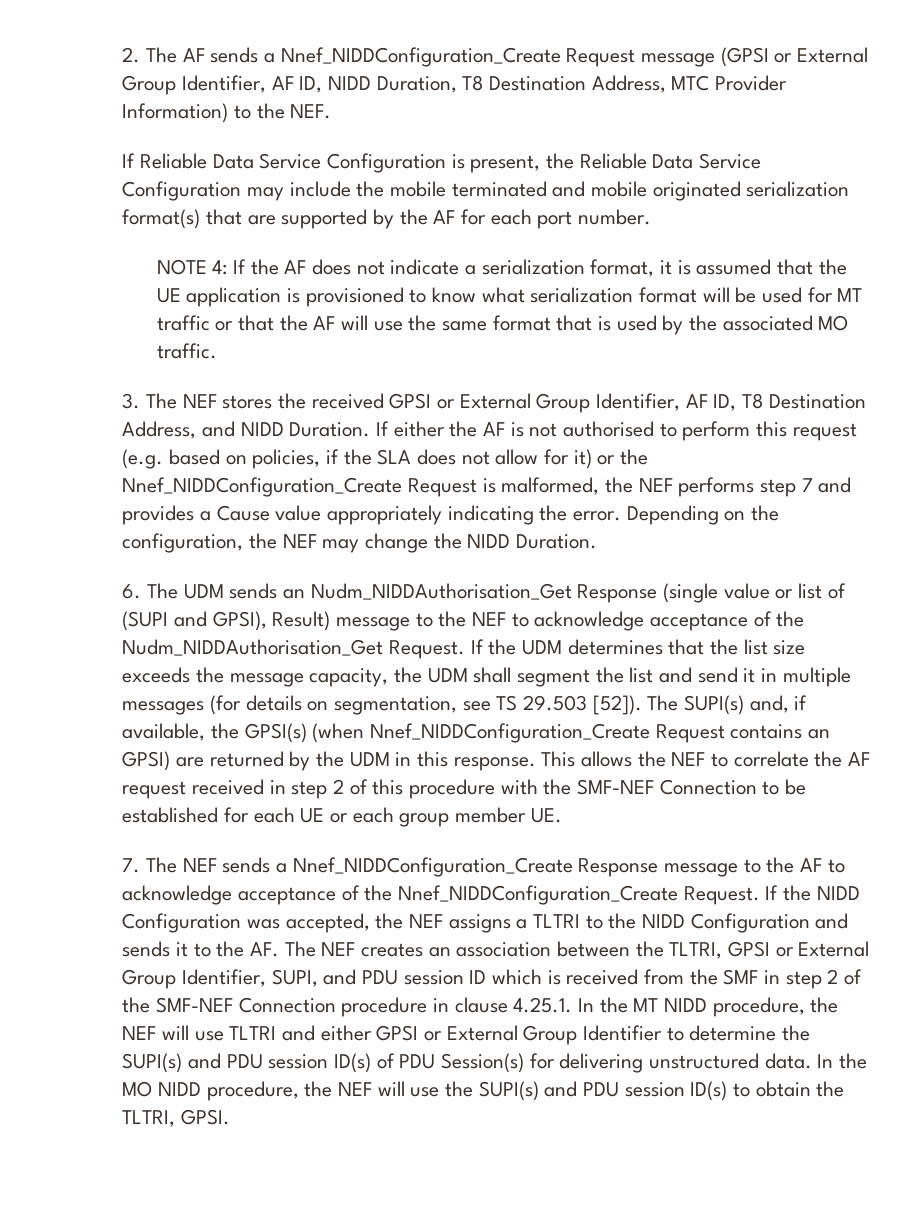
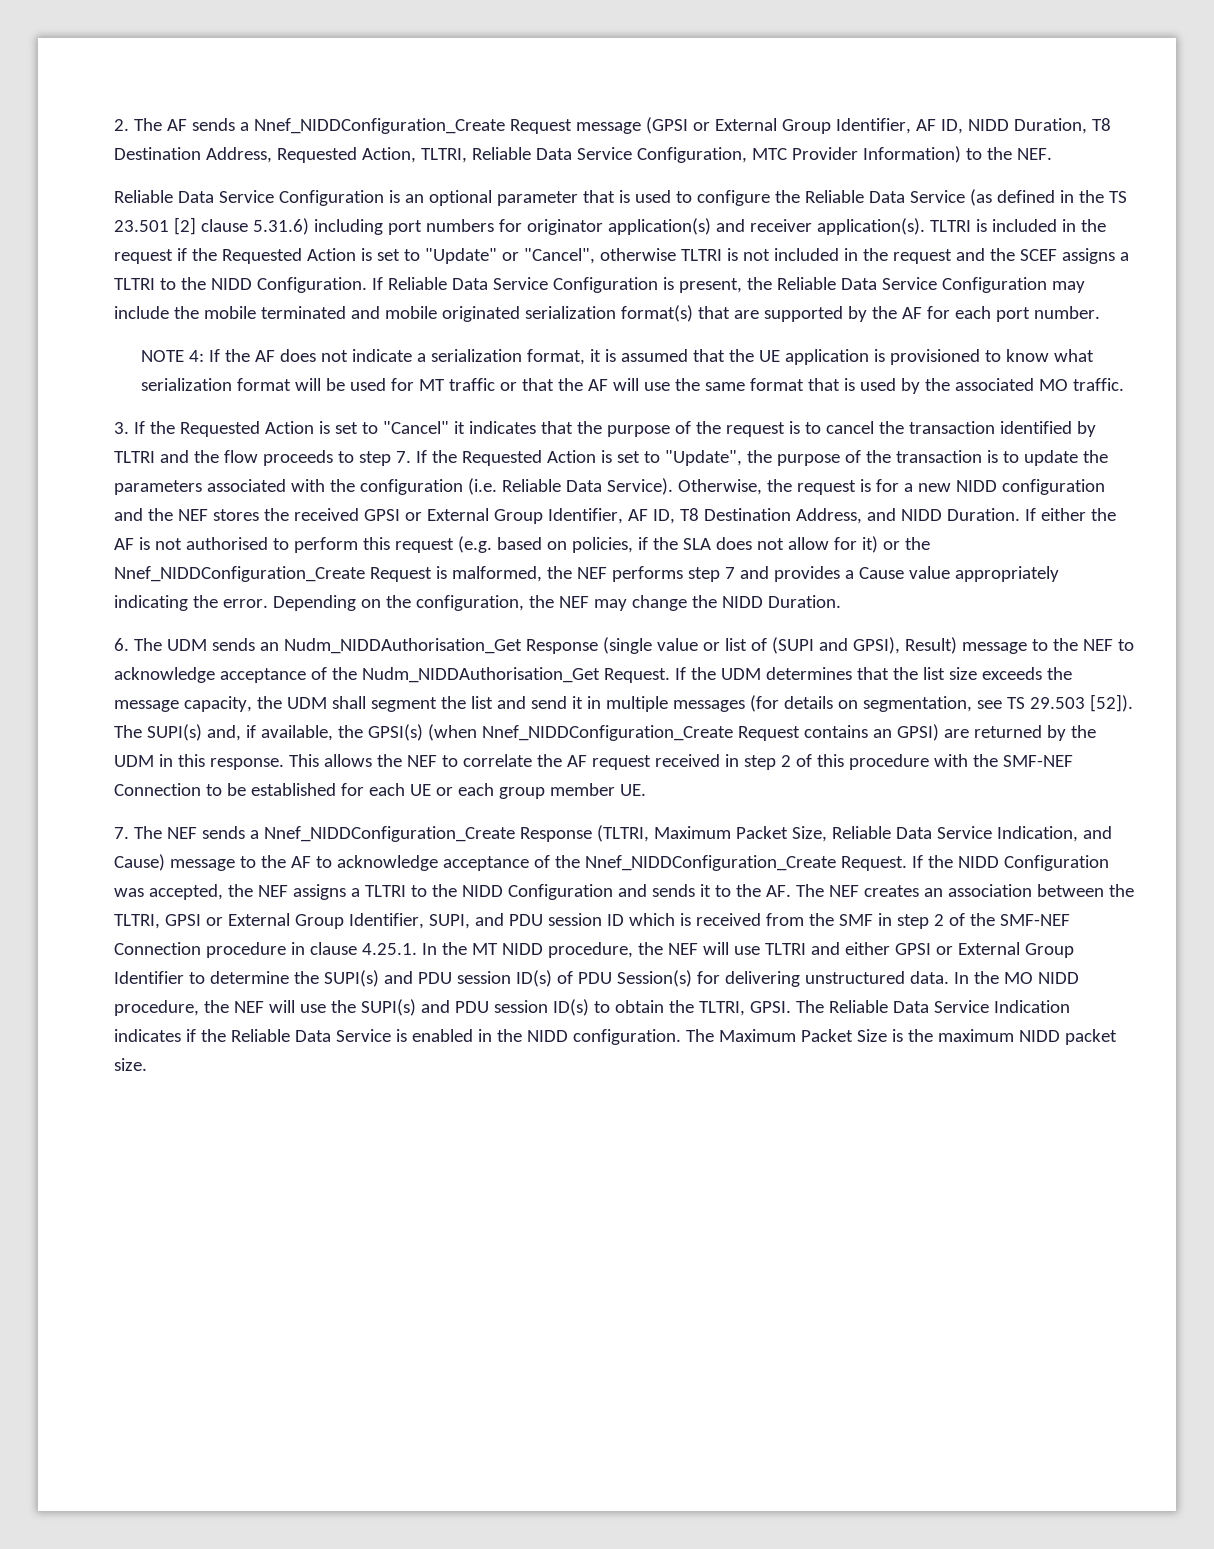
- 2. The AF sends a Nnef_NIDDConfiguration_Create Request message (GPSI or External Group Identifier, AF ID, NIDD Duration, T8 Destination Address, MTC Provider Information) to the NEF.
+ 2. The AF sends a Nnef_NIDDConfiguration_Create Request message (GPSI or External Group Identifier, AF ID, NIDD Duration, T8 Destination Address, Requested Action, TLTRI, Reliable Data Service Configuration, MTC Provider Information) to the NEF.
+ Reliable Data Service Configuration is an optional parameter that is used to configure the Reliable Data Service (as defined in the TS 23.501 [2] clause 5.31.6) including port numbers for originator application(s) and receiver application(s). TLTRI is included in the request if the Requested Action is set to "Update" or "Cancel", otherwise TLTRI is not included in the request and the SCEF assigns a TLTRI to the NIDD Configuration.
- 3. The NEF stores the received GPSI or External Group Identifier, AF ID, T8 Destination Address, and NIDD Duration.
+ 3. If the Requested Action is set to "Cancel" it indicates that the purpose of the request is to cancel the transaction identified by TLTRI and the flow proceeds to step 7. If the Requested Action is set to "Update", the purpose of the transaction is to update the parameters associated with the configuration (i.e. Reliable Data Service). Otherwise, the request is for a new NIDD configuration and the NEF stores the received GPSI or External Group Identifier, AF ID, T8 Destination Address, and NIDD Duration.
- 7. The NEF sends a Nnef_NIDDConfiguration_Create Response message to the AF to acknowledge acceptance of the Nnef_NIDDConfiguration_Create Request.
+ 7. The NEF sends a Nnef_NIDDConfiguration_Create Response (TLTRI, Maximum Packet Size, Reliable Data Service Indication, and Cause) message to the AF to acknowledge acceptance of the Nnef_NIDDConfiguration_Create Request.
+ The Reliable Data Service Indication indicates if the Reliable Data Service is enabled in the NIDD configuration. The Maximum Packet Size is the maximum NIDD packet size.

